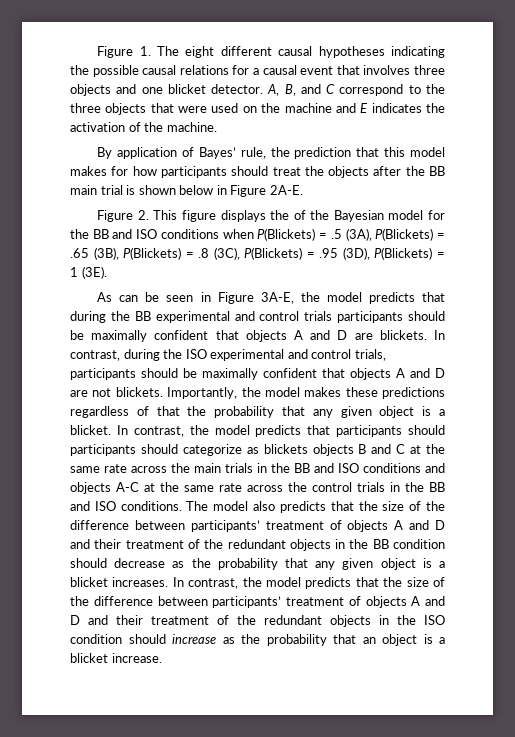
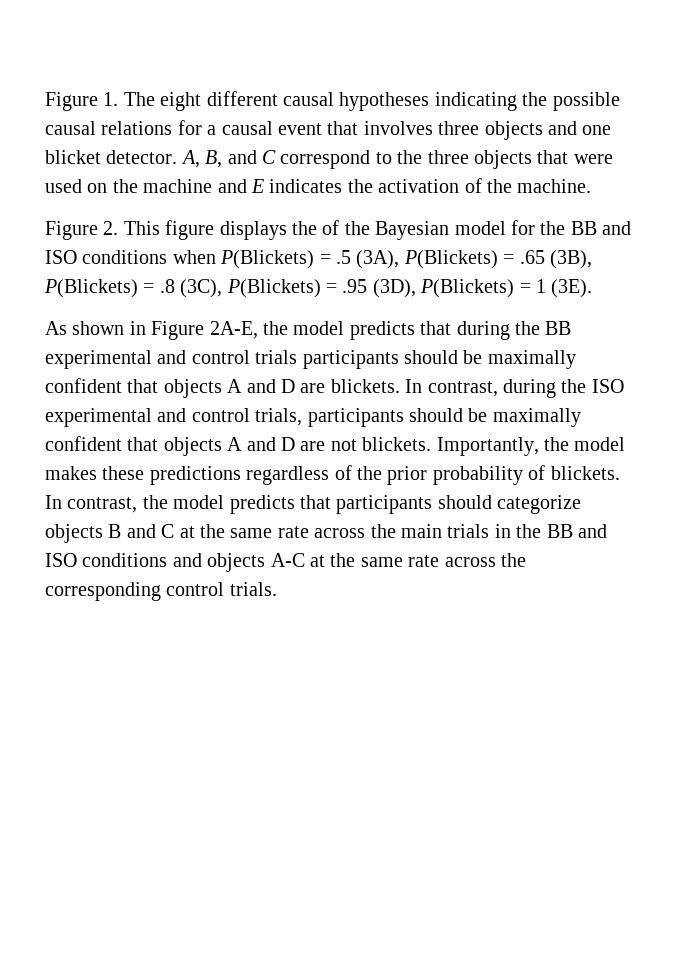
- By application of Bayes’ rule, the prediction that this model makes for how participants should treat the objects after the BB main trial is shown below in Figure 2A-E.
- As can be seen in Figure 3A-E, the model predicts that during the BB experimental and control trials participants should be maximally confident that objects A and D are blickets.
+ As shown in Figure 2A-E, the model predicts that during the BB experimental and control trials participants should be maximally confident that objects A and D are blickets.
- Importantly, the model makes these predictions regardless of that the probability that any given object is a blicket.
+ Importantly, the model makes these predictions regardless of the prior probability of blickets.
- In contrast, the model predicts that participants should participants should categorize as blickets objects B and C at the same rate across the main trials in the BB and ISO conditions and objects A-C at the same rate across the control trials in the BB and ISO conditions. The model also predicts that the size of the difference between participants’ treatment of objects A and D and their treatment of the redundant objects in the BB condition should decrease as the probability that any given object is a blicket increases. In contrast, the model predicts that the size of the difference between participants’ treatment of objects A and D and their treatment of the redundant objects in the ISO condition should increase as the probability that an object is a blicket increase.
+ In contrast, the model predicts that participants should categorize objects B and C at the same rate across the main trials in the BB and ISO conditions and objects A-C at the same rate across the corresponding control trials.

